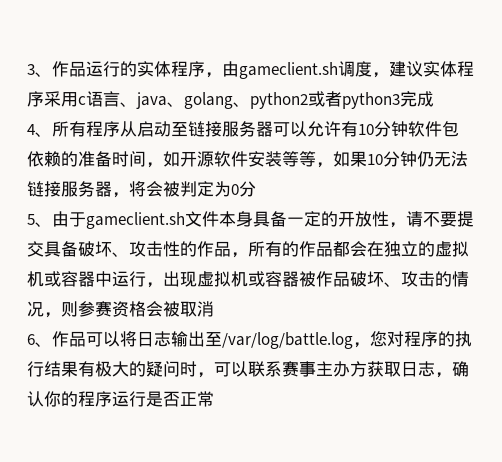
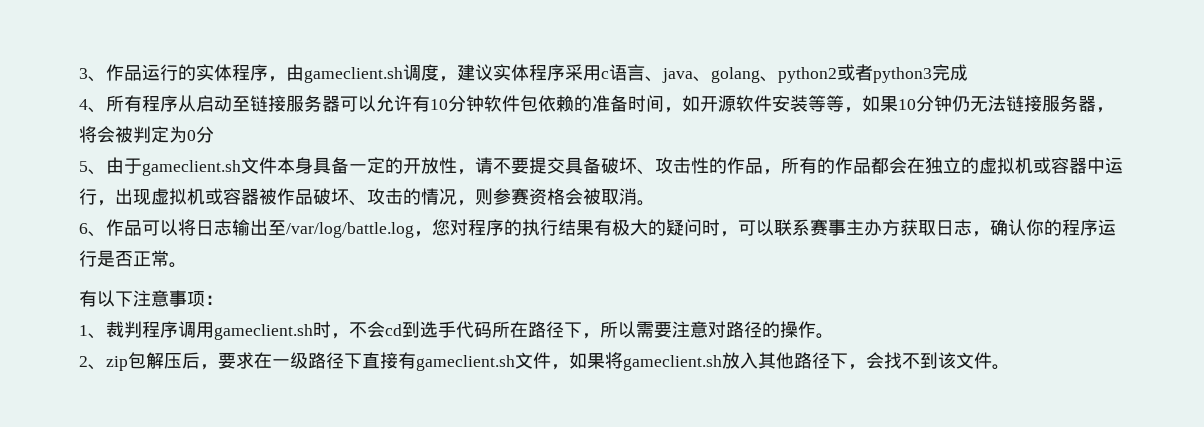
- 5、由于gameclient.sh文件本身具备一定的开放性，请不要提交具备破坏、攻击性的作品，所有的作品都会在独立的虚拟机或容器中运行，出现虚拟机或容器被作品破坏、攻击的情况，则参赛资格会被取消
+ 5、由于gameclient.sh文件本身具备一定的开放性，请不要提交具备破坏、攻击性的作品，所有的作品都会在独立的虚拟机或容器中运行，出现虚拟机或容器被作品破坏、攻击的情况，则参赛资格会被取消。
- 6、作品可以将日志输出至/var/log/battle.log，您对程序的执行结果有极大的疑问时，可以联系赛事主办方获取日志，确认你的程序运行是否正常
+ 6、作品可以将日志输出至/var/log/battle.log，您对程序的执行结果有极大的疑问时，可以联系赛事主办方获取日志，确认你的程序运行是否正常。
+ 有以下注意事项：
+ 1、裁判程序调用gameclient.sh时，不会cd到选手代码所在路径下，所以需要注意对路径的操作。
+ 2、zip包解压后，要求在一级路径下直接有gameclient.sh文件，如果将gameclient.sh放入其他路径下，会找不到该文件。

